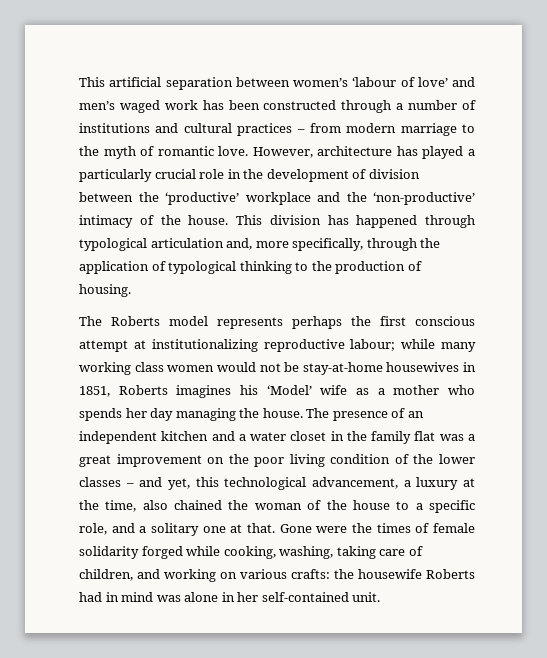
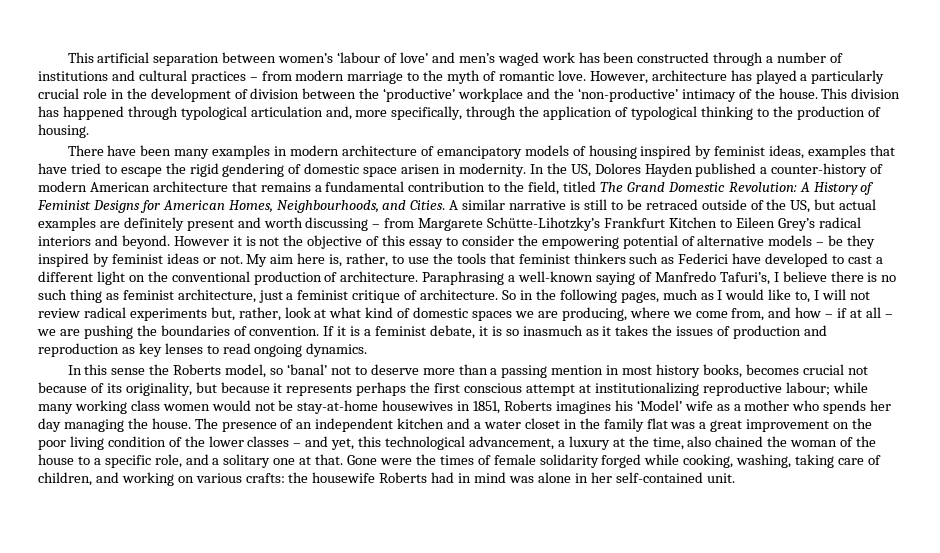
- The Roberts model represents perhaps the first conscious attempt at institutionalizing reproductive labour; while many working class women would not be stay-at-home housewives in 1851, Roberts imagines his ‘Model’ wife as a mother who spends her day managing the house.
+ There have been many examples in modern architecture of emancipatory models of housing inspired by feminist ideas, examples that have tried to escape the rigid gendering of domestic space arisen in modernity. In the US, Dolores Hayden published a counter-history of modern American architecture that remains a fundamental contribution to the field, titled The Grand Domestic Revolution: A History of Feminist Designs for American Homes, Neighbourhoods, and Cities. A similar narrative is still to be retraced outside of the US, but actual examples are definitely present and worth discussing – from Margarete Schütte-Lihotzky’s Frankfurt Kitchen to Eileen Grey’s radical interiors and beyond. However it is not the objective of this essay to consider the empowering potential of alternative models – be they inspired by feminist ideas or not. My aim here is, rather, to use the tools that feminist thinkers such as Federici have developed to cast a different light on the conventional production of architecture. Paraphrasing a well-known saying of Manfredo Tafuri’s, I believe there is no such thing as feminist architecture, just a feminist critique of architecture. So in the following pages, much as I would like to, I will not review radical experiments but, rather, look at what kind of domestic spaces we are producing, where we come from, and how – if at all – we are pushing the boundaries of convention. If it is a feminist debate, it is so inasmuch as it takes the issues of production and reproduction as key lenses to read ongoing dynamics.
+ In this sense the Roberts model, so ‘banal’ not to deserve more than a passing mention in most history books, becomes crucial not because of its originality, but because it represents perhaps the first conscious attempt at institutionalizing reproductive labour; while many working class women would not be stay-at-home housewives in 1851, Roberts imagines his ‘Model’ wife as a mother who spends her day managing the house.

